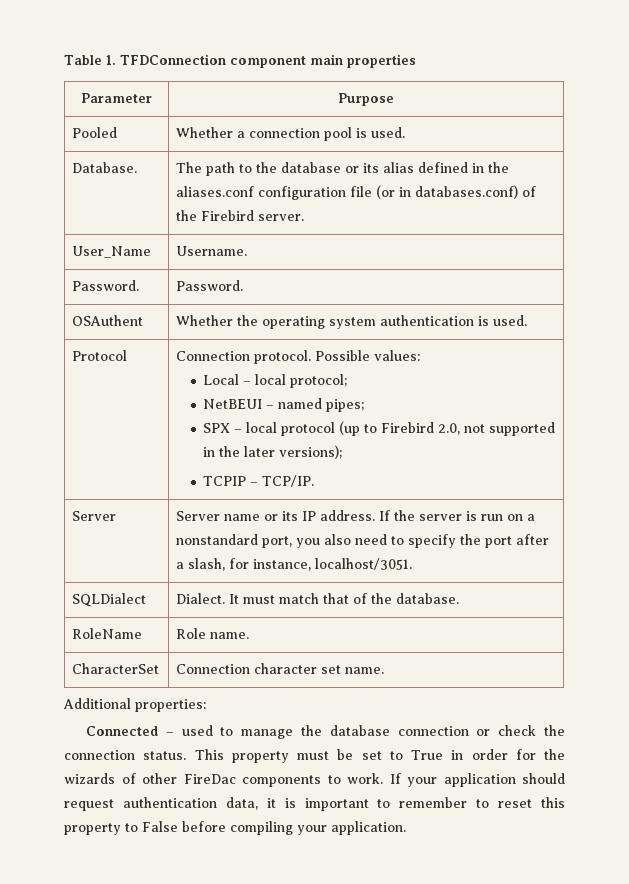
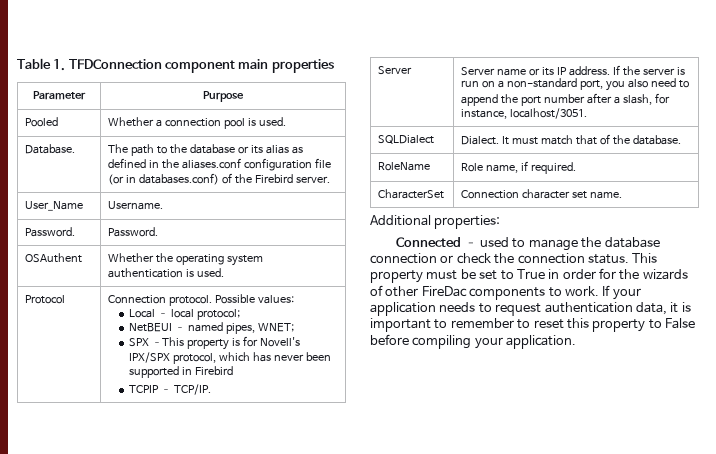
- Database. | The path to the database or its alias defined in the aliases.conf configuration file (or in databases.conf) of the Firebird server.
+ Database. | The path to the database or its alias as defined in the aliases.conf configuration file (or in databases.conf) of the Firebird server.
  Protocol | Connection protocol. Possible values:
  Local – local protocol;
- NetBEUI – named pipes;
- SPX – local protocol (up to Firebird 2.0, not supported in the later versions);
+ NetBEUI – named pipes, WNET;
+ SPX –This property is for Novell's IPX/SPX protocol, which has never been supported in Firebird
- Server | Server name or its IP address. If the server is run on a nonstandard port, you also need to specify the port after a slash, for instance, localhost/3051.
+ Server | Server name or its IP address. If the server is run on a non-standard port, you also need to append the port number after a slash, for instance, localhost/3051.
- RoleName | Role name.
+ RoleName | Role name, if required.
- If your application should request authentication data, it is important to remember to reset this property to False before compiling your application.
+ If your application needs to request authentication data, it is important to remember to reset this property to False before compiling your application.

